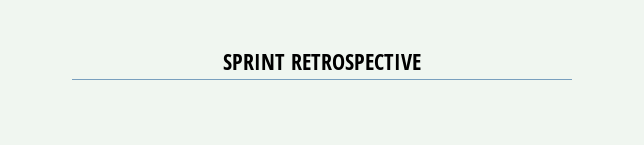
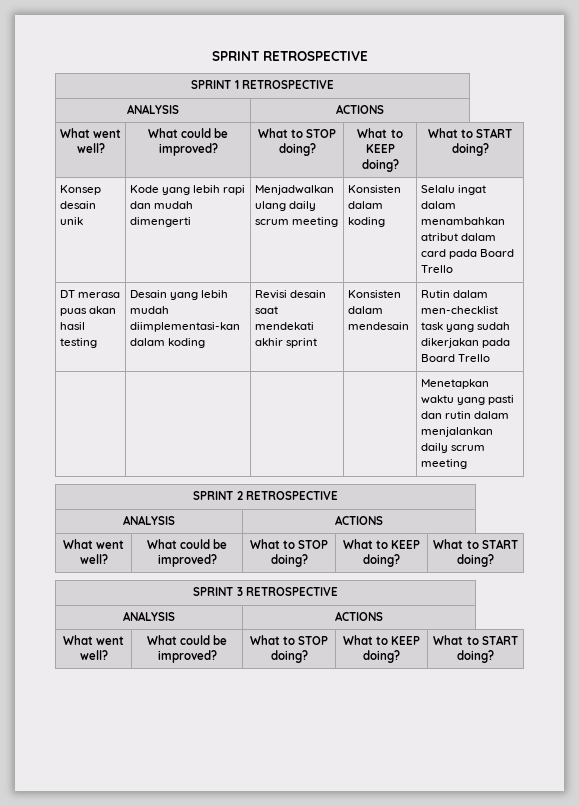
+ SPRINT 1 RETROSPECTIVE
+ ANALYSIS | ACTIONS
+ What went well? | What could be improved? | What to STOP doing? | What to KEEP doing? | What to START doing?
+ Konsep desain unik | Kode yang lebih rapi dan mudah dimengerti | Menjadwalkan ulang daily scrum meeting | Konsisten dalam koding | Selalu ingat dalam menambahkan atribut dalam card pada Board Trello
+ DT merasa puas akan hasil testing | Desain yang lebih mudah diimplementasi-kan dalam koding | Revisi desain saat mendekati akhir sprint | Konsisten dalam mendesain | Rutin dalam men-checklist task yang sudah dikerjakan pada Board Trello
+ | | | | Menetapkan waktu yang pasti dan rutin dalam menjalankan daily scrum meeting
+ SPRINT 2 RETROSPECTIVE
+ ANALYSIS | ACTIONS
+ What went well? | What could be improved? | What to STOP doing? | What to KEEP doing? | What to START doing?
+ SPRINT 3 RETROSPECTIVE
+ ANALYSIS | ACTIONS
+ What went well? | What could be improved? | What to STOP doing? | What to KEEP doing? | What to START doing?

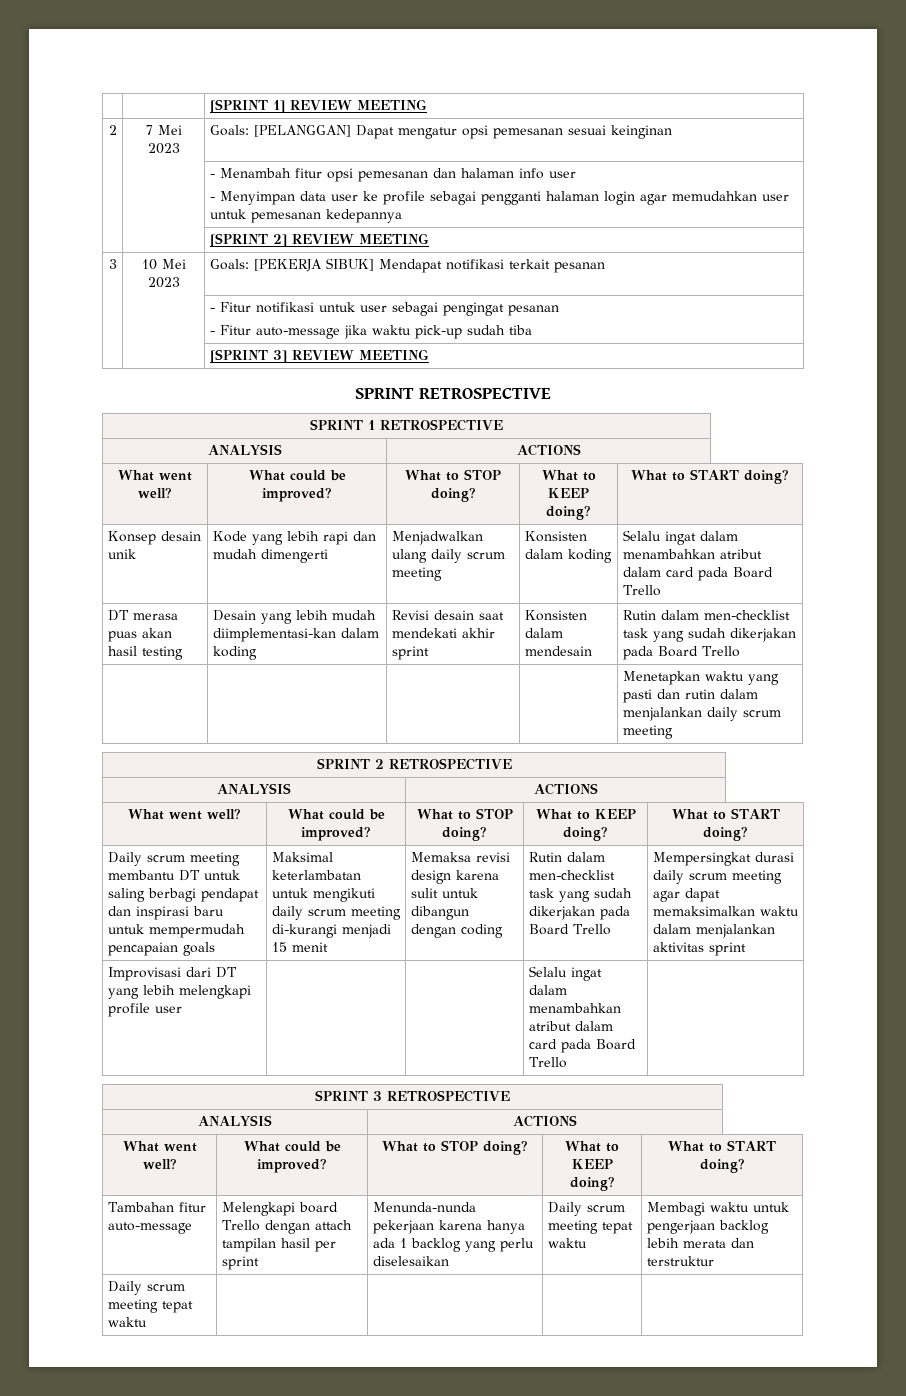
+ | | [SPRINT 1] REVIEW MEETING
+ 2 | 7 Mei 2023 | Goals: [PELANGGAN] Dapat mengatur opsi pemesanan sesuai keinginan
+ | | - Menambah fitur opsi pemesanan dan halaman info user
+ - Menyimpan data user ke profile sebagai pengganti halaman login agar memudahkan user untuk pemesanan kedepannya
+ | | [SPRINT 2] REVIEW MEETING
+ 3 | 10 Mei 2023 | Goals: [PEKERJA SIBUK] Mendapat notifikasi terkait pesanan
+ | | - Fitur notifikasi untuk user sebagai pengingat pesanan
+ - Fitur auto-message jika waktu pick-up sudah tiba
+ | | [SPRINT 3] REVIEW MEETING
+ Daily scrum meeting membantu DT untuk saling berbagi pendapat dan inspirasi baru untuk mempermudah pencapaian goals | Maksimal keterlambatan untuk mengikuti daily scrum meeting di-kurangi menjadi 15 menit | Memaksa revisi design karena sulit untuk dibangun dengan coding | Rutin dalam men-checklist task yang sudah dikerjakan pada Board Trello | Mempersingkat durasi daily scrum meeting agar dapat memaksimalkan waktu dalam menjalankan aktivitas sprint
+ Improvisasi dari DT yang lebih melengkapi profile user | | | Selalu ingat dalam menambahkan atribut dalam card pada Board Trello |
+ Tambahan fitur auto-message | Melengkapi board Trello dengan attach tampilan hasil per sprint | Menunda-nunda pekerjaan karena hanya ada 1 backlog yang perlu diselesaikan | Daily scrum meeting tepat waktu | Membagi waktu untuk pengerjaan backlog lebih merata dan terstruktur
+ Daily scrum meeting tepat waktu | | | |

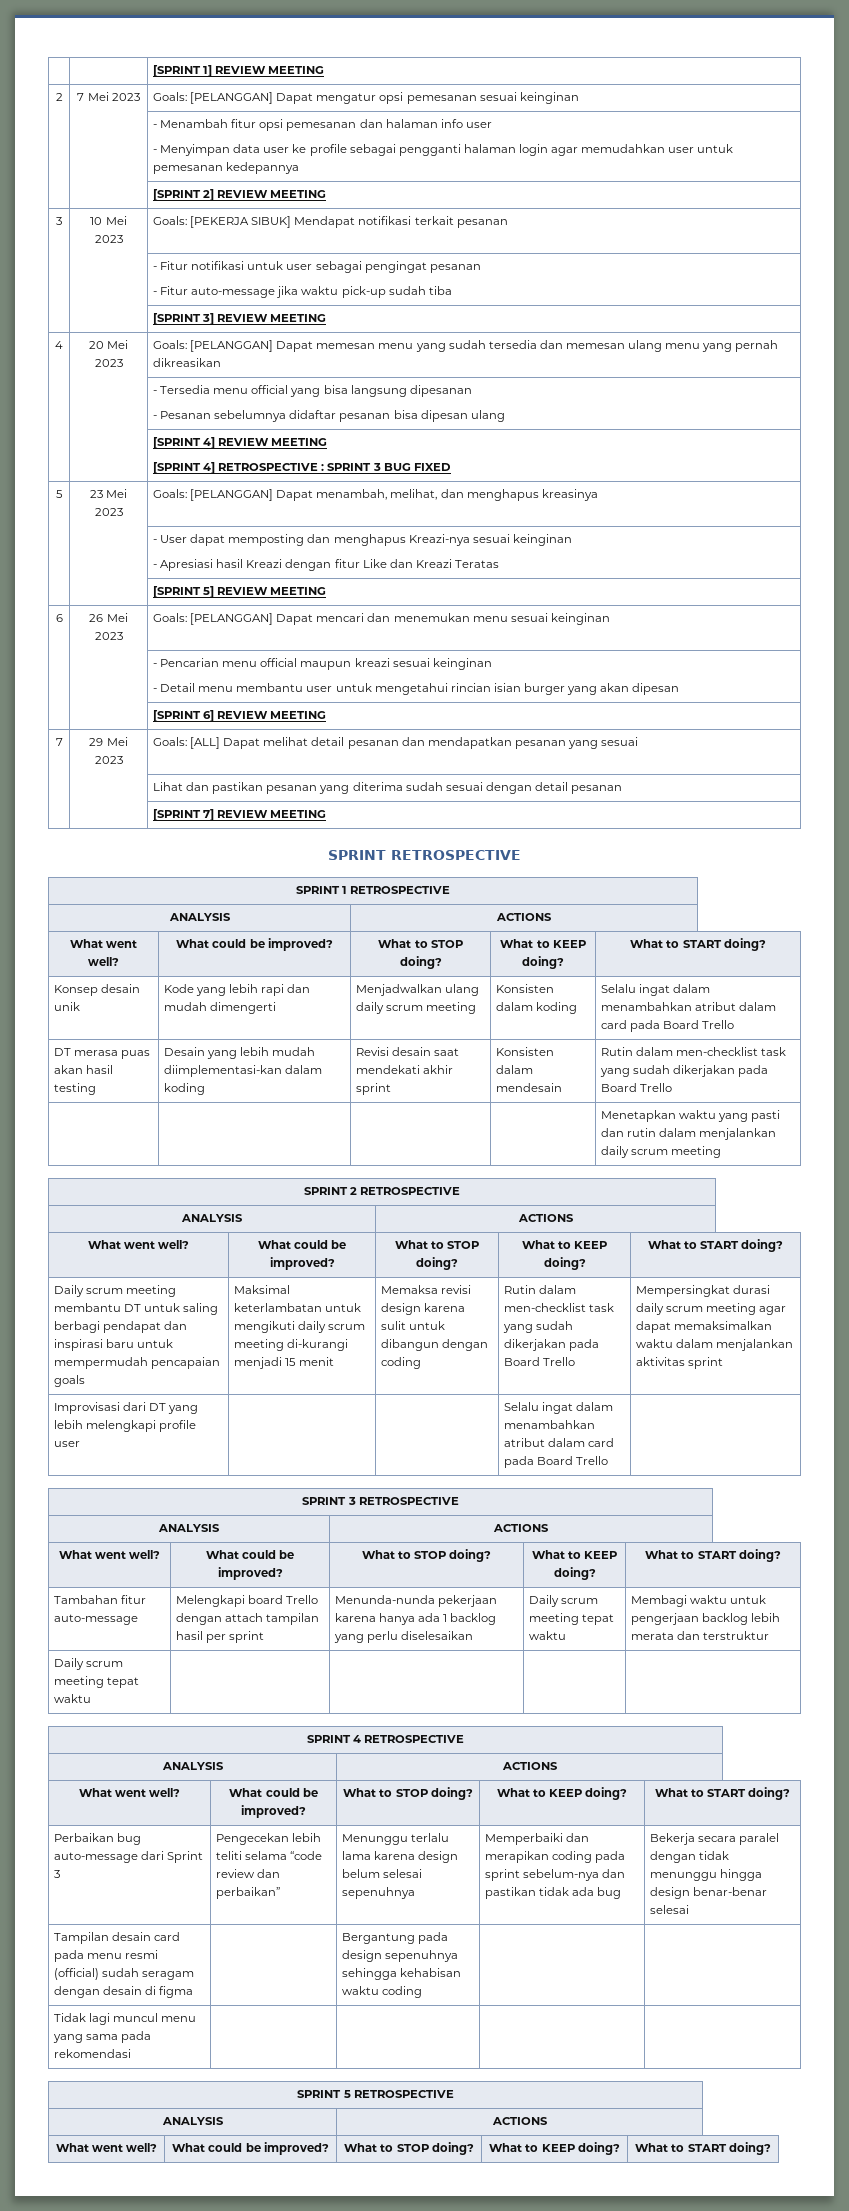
+ 4 | 20 Mei 2023 | Goals: [PELANGGAN] Dapat memesan menu yang sudah tersedia dan memesan ulang menu yang pernah dikreasikan
+ | | - Tersedia menu official yang bisa langsung dipesanan
+ - Pesanan sebelumnya didaftar pesanan bisa dipesan ulang
+ | | [SPRINT 4] REVIEW MEETING
+ [SPRINT 4] RETROSPECTIVE : SPRINT 3 BUG FIXED
+ 5 | 23 Mei 2023 | Goals: [PELANGGAN] Dapat menambah, melihat, dan menghapus kreasinya
+ | | - User dapat memposting dan menghapus Kreazi-nya sesuai keinginan
+ - Apresiasi hasil Kreazi dengan fitur Like dan Kreazi Teratas
+ | | [SPRINT 5] REVIEW MEETING
+ 6 | 26 Mei 2023 | Goals: [PELANGGAN] Dapat mencari dan menemukan menu sesuai keinginan
+ | | - Pencarian menu official maupun kreazi sesuai keinginan
+ - Detail menu membantu user untuk mengetahui rincian isian burger yang akan dipesan
+ | | [SPRINT 6] REVIEW MEETING
+ 7 | 29 Mei 2023 | Goals: [ALL] Dapat melihat detail pesanan dan mendapatkan pesanan yang sesuai
+ | | Lihat dan pastikan pesanan yang diterima sudah sesuai dengan detail pesanan
+ | | [SPRINT 7] REVIEW MEETING
+ SPRINT 4 RETROSPECTIVE
+ ANALYSIS | ACTIONS
+ What went well? | What could be improved? | What to STOP doing? | What to KEEP doing? | What to START doing?
+ Perbaikan bug auto-message dari Sprint 3 | Pengecekan lebih teliti selama “code review dan perbaikan” | Menunggu terlalu lama karena design belum selesai sepenuhnya | Memperbaiki dan merapikan coding pada sprint sebelum-nya dan pastikan tidak ada bug | Bekerja secara paralel dengan tidak menunggu hingga design benar-benar selesai
+ Tampilan desain card pada menu resmi (official) sudah seragam dengan desain di figma | | Bergantung pada design sepenuhnya sehingga kehabisan waktu coding | |
+ Tidak lagi muncul menu yang sama pada rekomendasi | | | |
+ SPRINT 5 RETROSPECTIVE
+ ANALYSIS | ACTIONS
+ What went well? | What could be improved? | What to STOP doing? | What to KEEP doing? | What to START doing?

